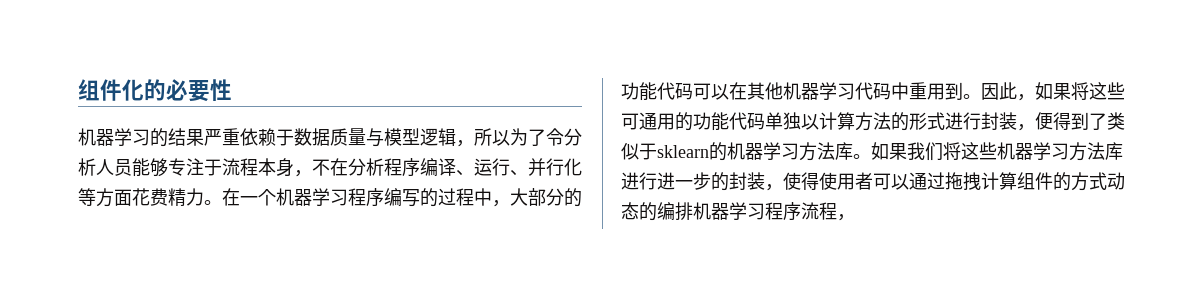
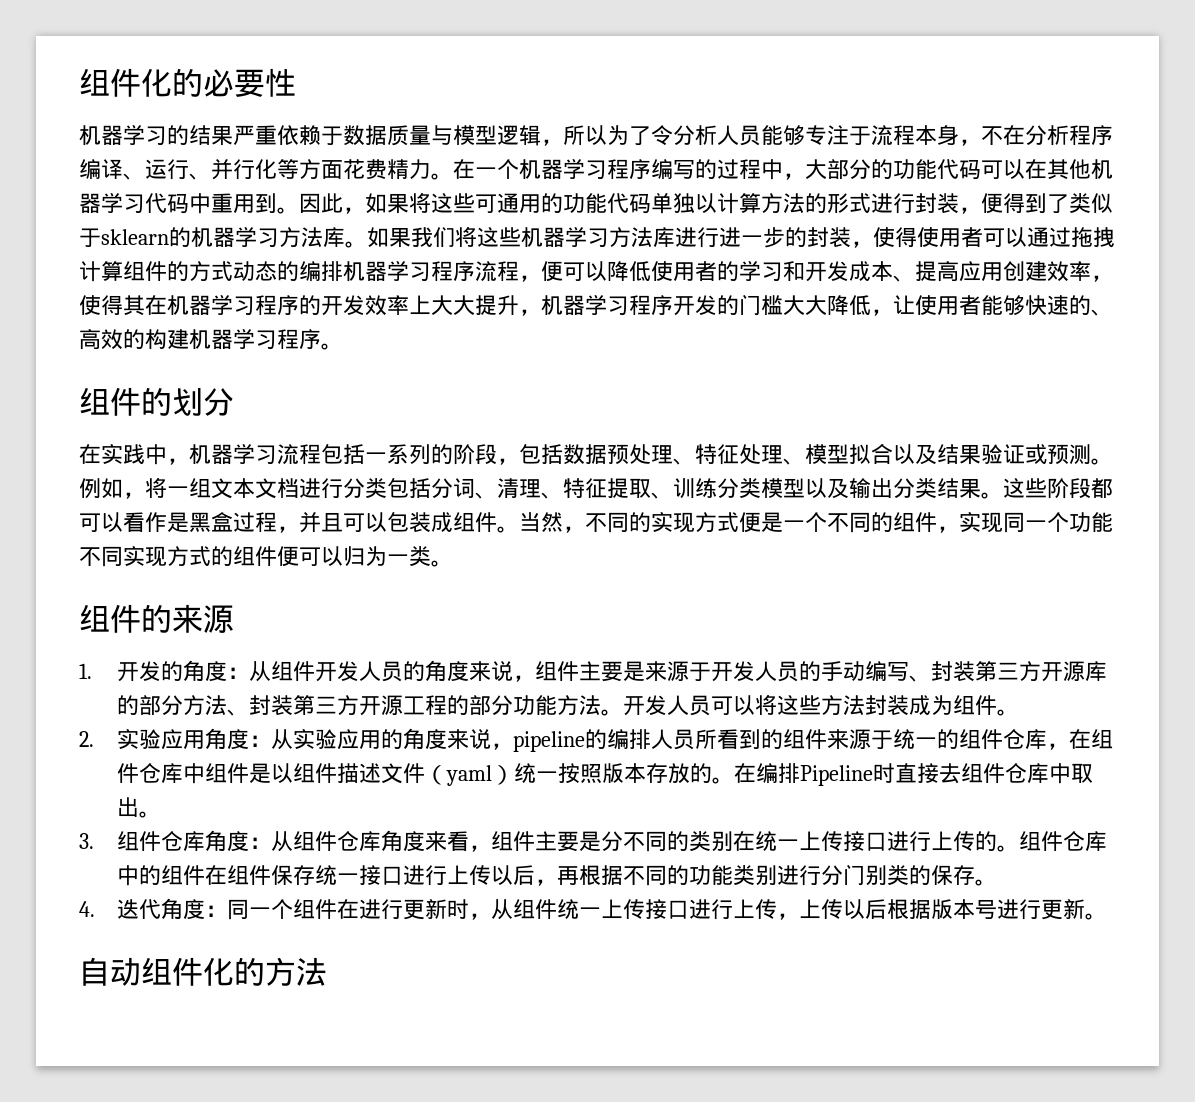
- 如果我们将这些机器学习方法库进行进一步的封装，使得使用者可以通过拖拽计算组件的方式动态的编排机器学习程序流程，
+ 如果我们将这些机器学习方法库进行进一步的封装，使得使用者可以通过拖拽计算组件的方式动态的编排机器学习程序流程，便可以降低使用者的学习和开发成本、提高应用创建效率，使得其在机器学习程序的开发效率上大大提升，机器学习程序开发的门槛大大降低，让使用者能够快速的、高效的构建机器学习程序。
+ 组件的划分
+ 在实践中，机器学习流程包括一系列的阶段，包括数据预处理、特征处理、模型拟合以及结果验证或预测。例如，将一组文本文档进行分类包括分词、清理、特征提取、训练分类模型以及输出分类结果。这些阶段都可以看作是黑盒过程，并且可以包装成组件。当然，不同的实现方式便是一个不同的组件，实现同一个功能不同实现方式的组件便可以归为一类。
+ 组件的来源
+ 1.开发的角度：从组件开发人员的角度来说，组件主要是来源于开发人员的手动编写、封装第三方开源库的部分方法、封装第三方开源工程的部分功能方法。开发人员可以将这些方法封装成为组件。
+ 2.实验应用角度：从实验应用的角度来说，pipeline的编排人员所看到的组件来源于统一的组件仓库，在组件仓库中组件是以组件描述文件（yaml）统一按照版本存放的。在编排Pipeline时直接去组件仓库中取出。
+ 3.组件仓库角度：从组件仓库角度来看，组件主要是分不同的类别在统一上传接口进行上传的。组件仓库中的组件在组件保存统一接口进行上传以后，再根据不同的功能类别进行分门别类的保存。
+ 4.迭代角度：同一个组件在进行更新时，从组件统一上传接口进行上传，上传以后根据版本号进行更新。
+ 自动组件化的方法

